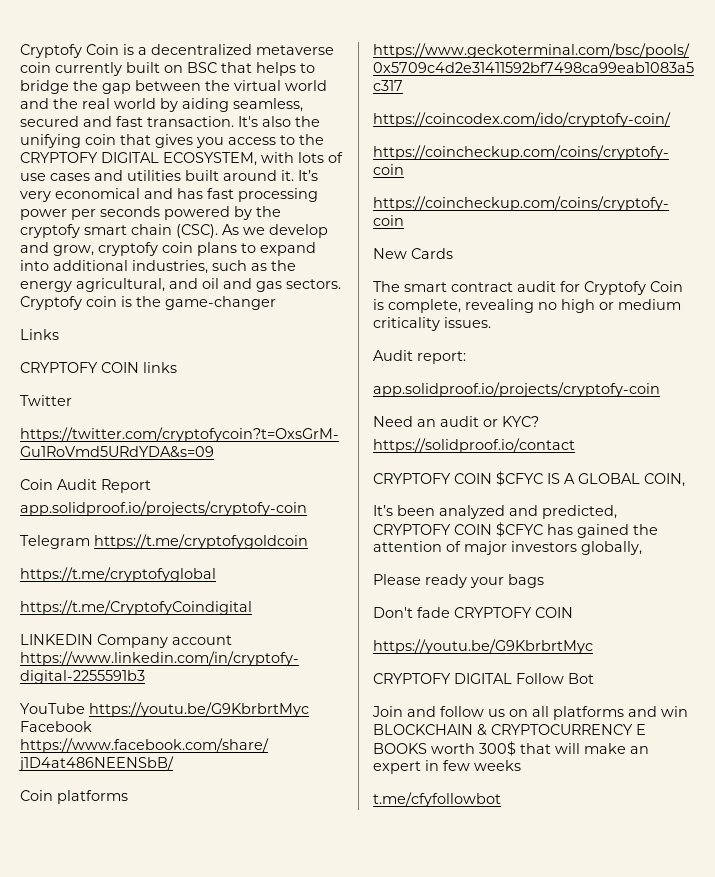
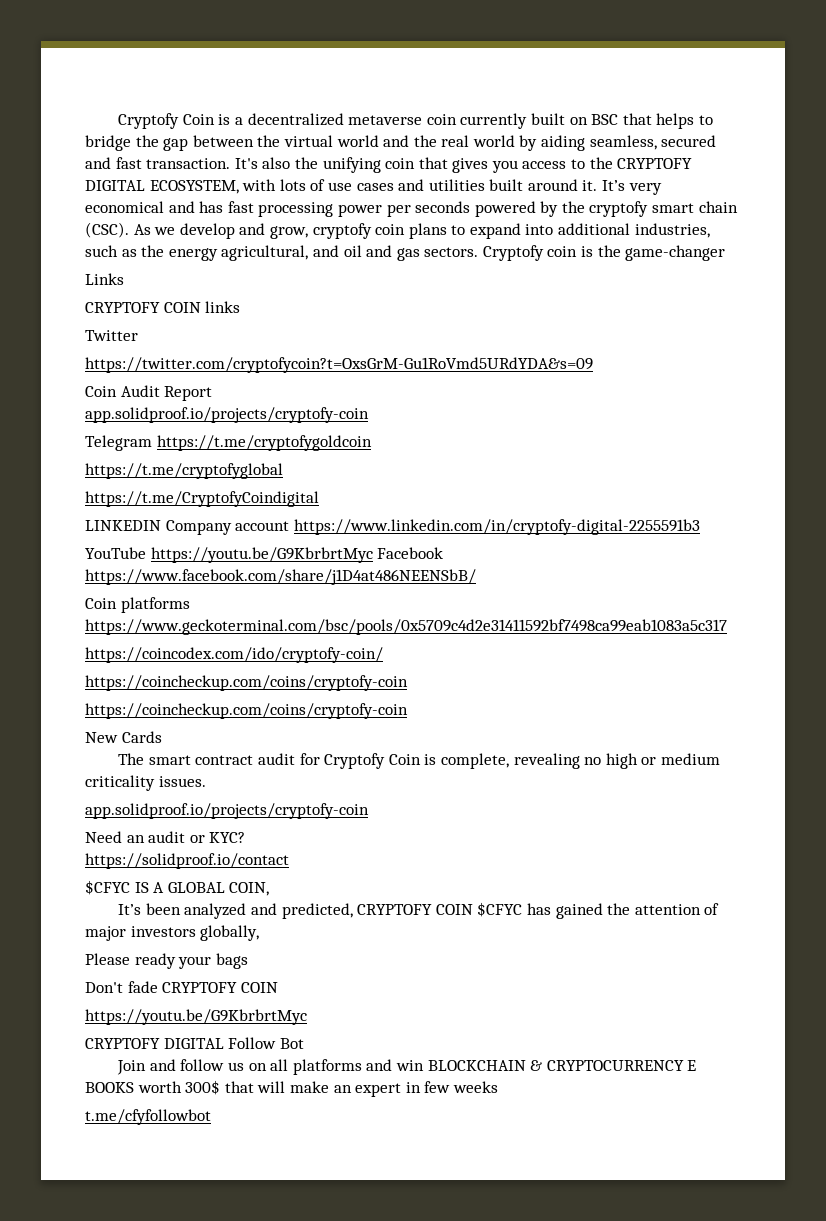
- Audit report:
- CRYPTOFY COIN $CFYC IS A GLOBAL COIN,
+ $CFYC IS A GLOBAL COIN,

